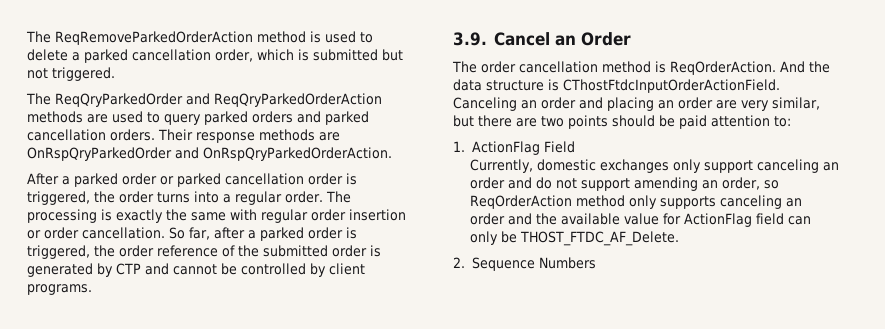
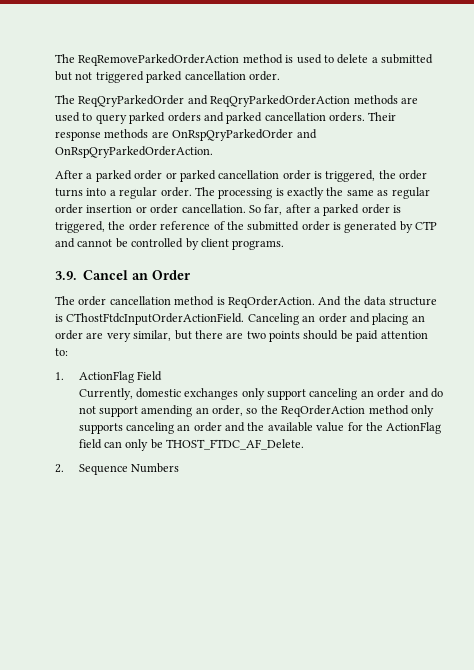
- The ReqRemoveParkedOrderAction method is used to delete a parked cancellation order, which is submitted but not triggered.
+ The ReqRemoveParkedOrderAction method is used to delete a submitted but not triggered parked cancellation order.
- The processing is exactly the same with regular order insertion or order cancellation.
+ The processing is exactly the same as regular order insertion or order cancellation.
- Currently, domestic exchanges only support canceling an order and do not support amending an order, so ReqOrderAction method only supports canceling an order and the available value for ActionFlag field can only be THOST_FTDC_AF_Delete.
+ Currently, domestic exchanges only support canceling an order and do not support amending an order, so the ReqOrderAction method only supports canceling an order and the available value for the ActionFlag field can only be THOST_FTDC_AF_Delete.

